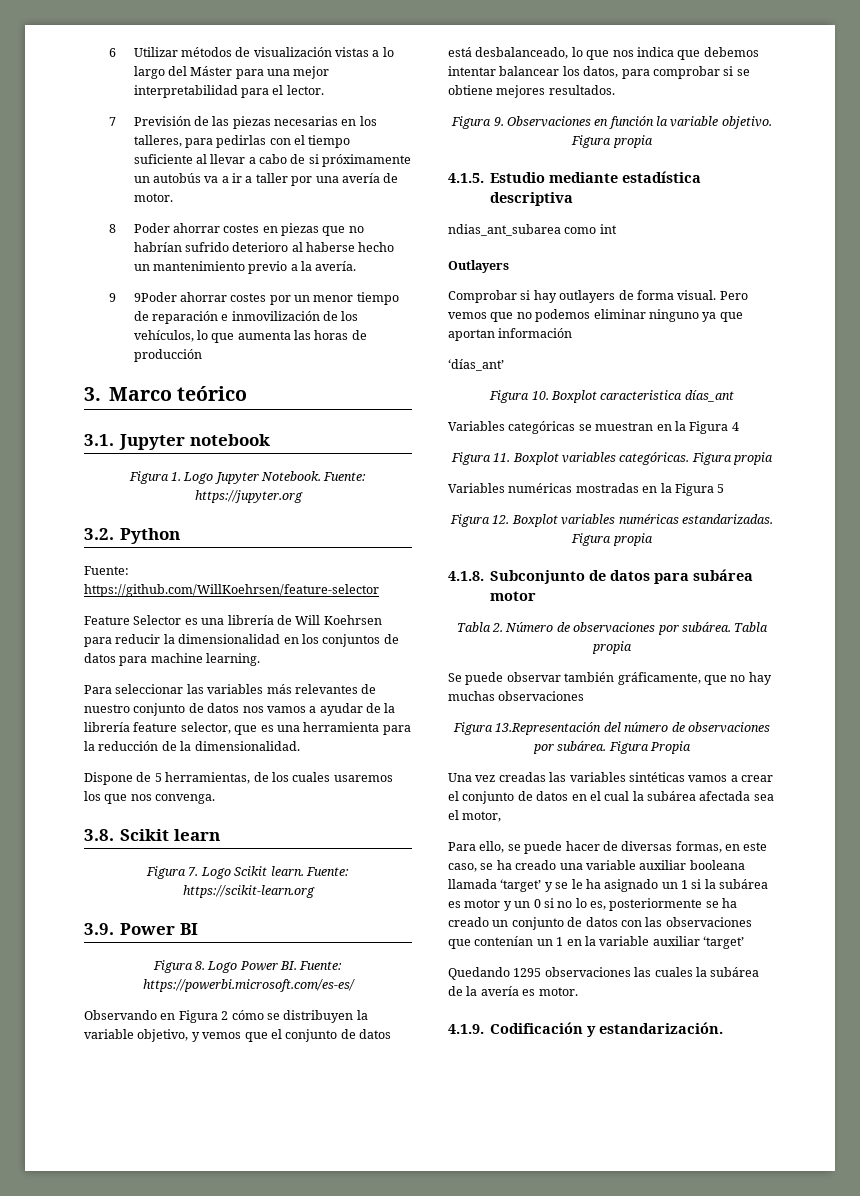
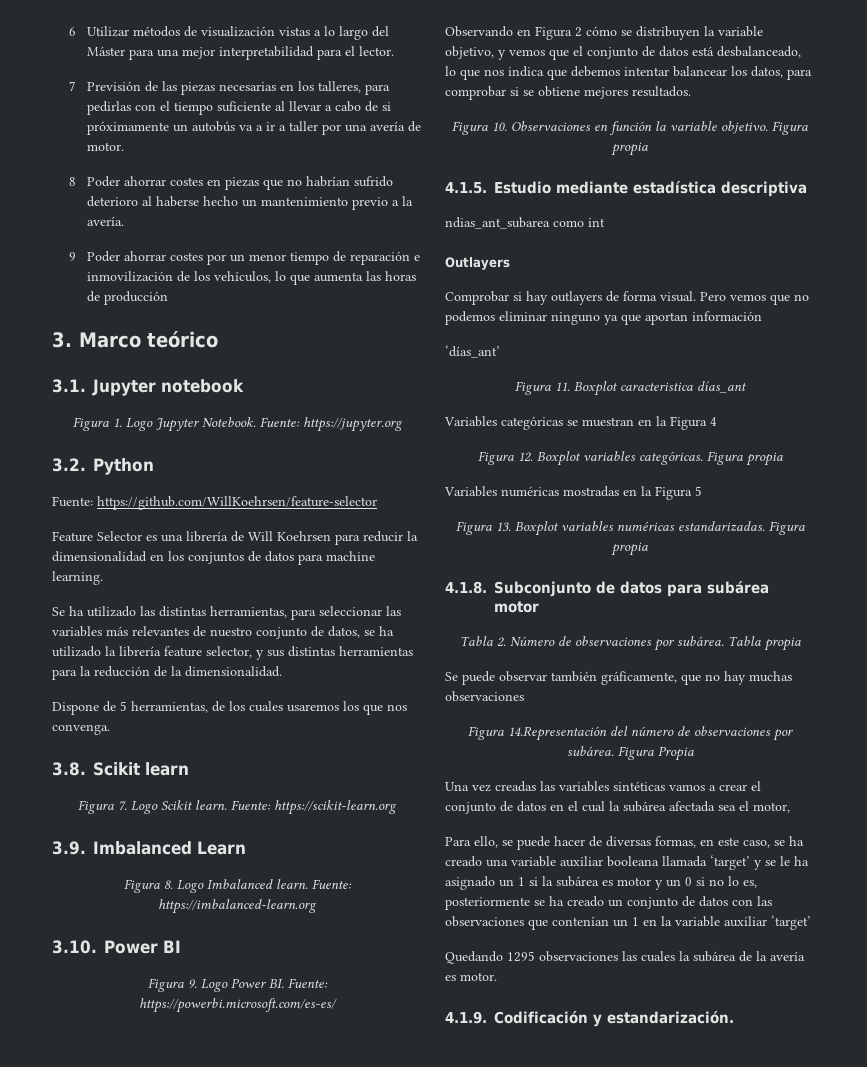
- 9 9Poder ahorrar costes por un menor tiempo de reparación e inmovilización de los vehículos, lo que aumenta las horas de producción
+ 9 Poder ahorrar costes por un menor tiempo de reparación e inmovilización de los vehículos, lo que aumenta las horas de producción
- Para seleccionar las variables más relevantes de nuestro conjunto de datos nos vamos a ayudar de la librería feature selector, que es una herramienta para la reducción de la dimensionalidad.
+ Se ha utilizado las distintas herramientas, para seleccionar las variables más relevantes de nuestro conjunto de datos, se ha utilizado la librería feature selector, y sus distintas herramientas para la reducción de la dimensionalidad.
- 3.9. Power BI
+ 3.9. Imbalanced Learn
+ Figura 8. Logo Imbalanced learn. Fuente: https://imbalanced-learn.org
+ 3.10. Power BI
- Figura 8. Logo Power BI. Fuente: https://powerbi.microsoft.com/es-es/
+ Figura 9. Logo Power BI. Fuente: https://powerbi.microsoft.com/es-es/
- Figura 9. Observaciones en función la variable objetivo.
+ Figura 10. Observaciones en función la variable objetivo.
- Figura 10. Boxplot caracteristica días_ant
+ Figura 11. Boxplot caracteristica días_ant
- Figura 11. Boxplot variables categóricas.
+ Figura 12. Boxplot variables categóricas.
- Figura 12. Boxplot variables numéricas estandarizadas.
+ Figura 13. Boxplot variables numéricas estandarizadas.
- Figura 13.Representación del número de observaciones por subárea.
+ Figura 14.Representación del número de observaciones por subárea.

